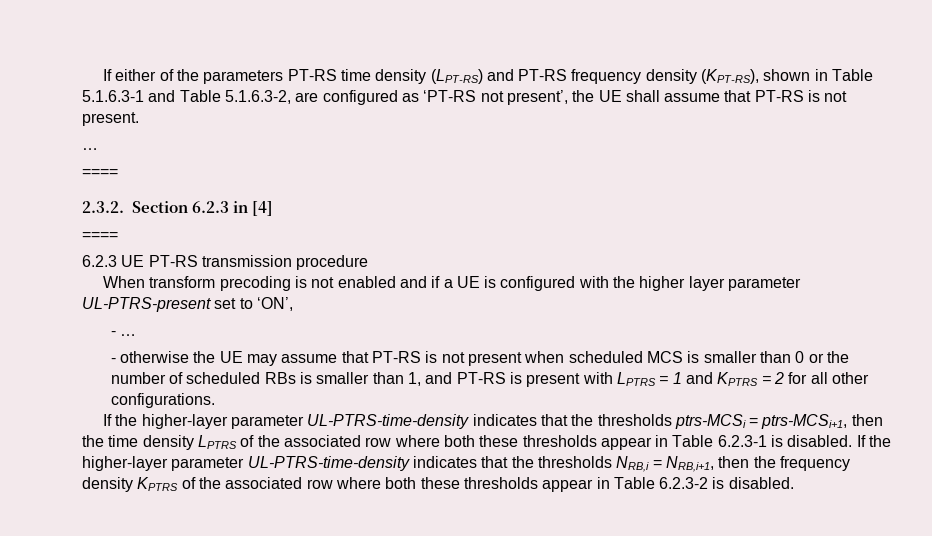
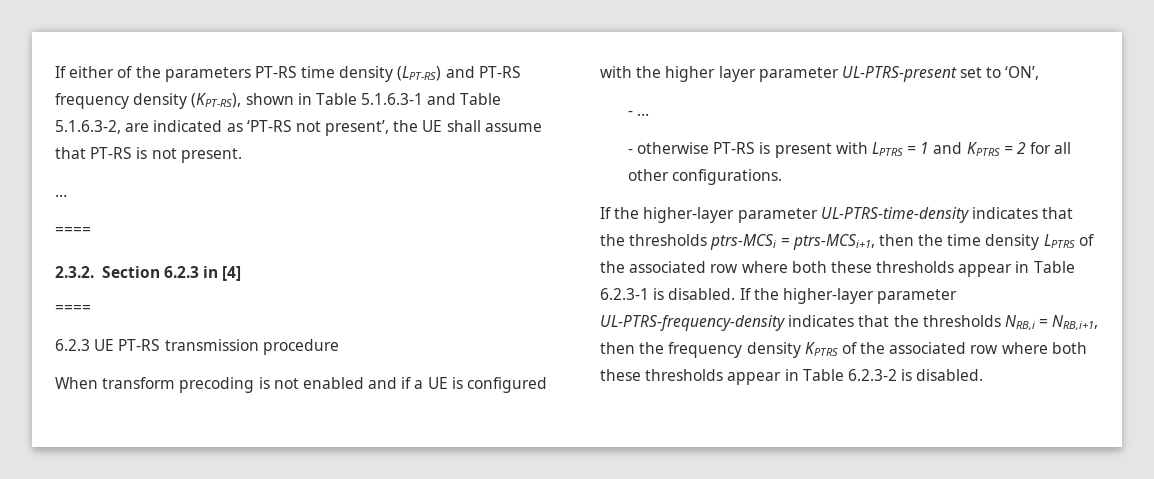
- If either of the parameters PT-RS time density (LPT-RS) and PT-RS frequency density (KPT-RS), shown in Table 5.1.6.3-1 and Table 5.1.6.3-2, are configured as ‘PT-RS not present’, the UE shall assume that PT-RS is not present.
+ If either of the parameters PT-RS time density (LPT-RS) and PT-RS frequency density (KPT-RS), shown in Table 5.1.6.3-1 and Table 5.1.6.3-2, are indicated as ‘PT-RS not present’, the UE shall assume that PT-RS is not present.
- - otherwise the UE may assume that PT-RS is not present when scheduled MCS is smaller than 0 or the number of scheduled RBs is smaller than 1, and PT-RS is present with LPTRS = 1 and KPTRS = 2 for all other configurations.
+ - otherwise PT-RS is present with LPTRS = 1 and KPTRS = 2 for all other configurations.
- If the higher-layer parameter UL-PTRS-time-density indicates that the thresholds NRB,i = NRB,i+1, then the frequency density KPTRS of the associated row where both these thresholds appear in Table 6.2.3-2 is disabled.
+ If the higher-layer parameter UL-PTRS-frequency-density indicates that the thresholds NRB,i = NRB,i+1, then the frequency density KPTRS of the associated row where both these thresholds appear in Table 6.2.3-2 is disabled.

